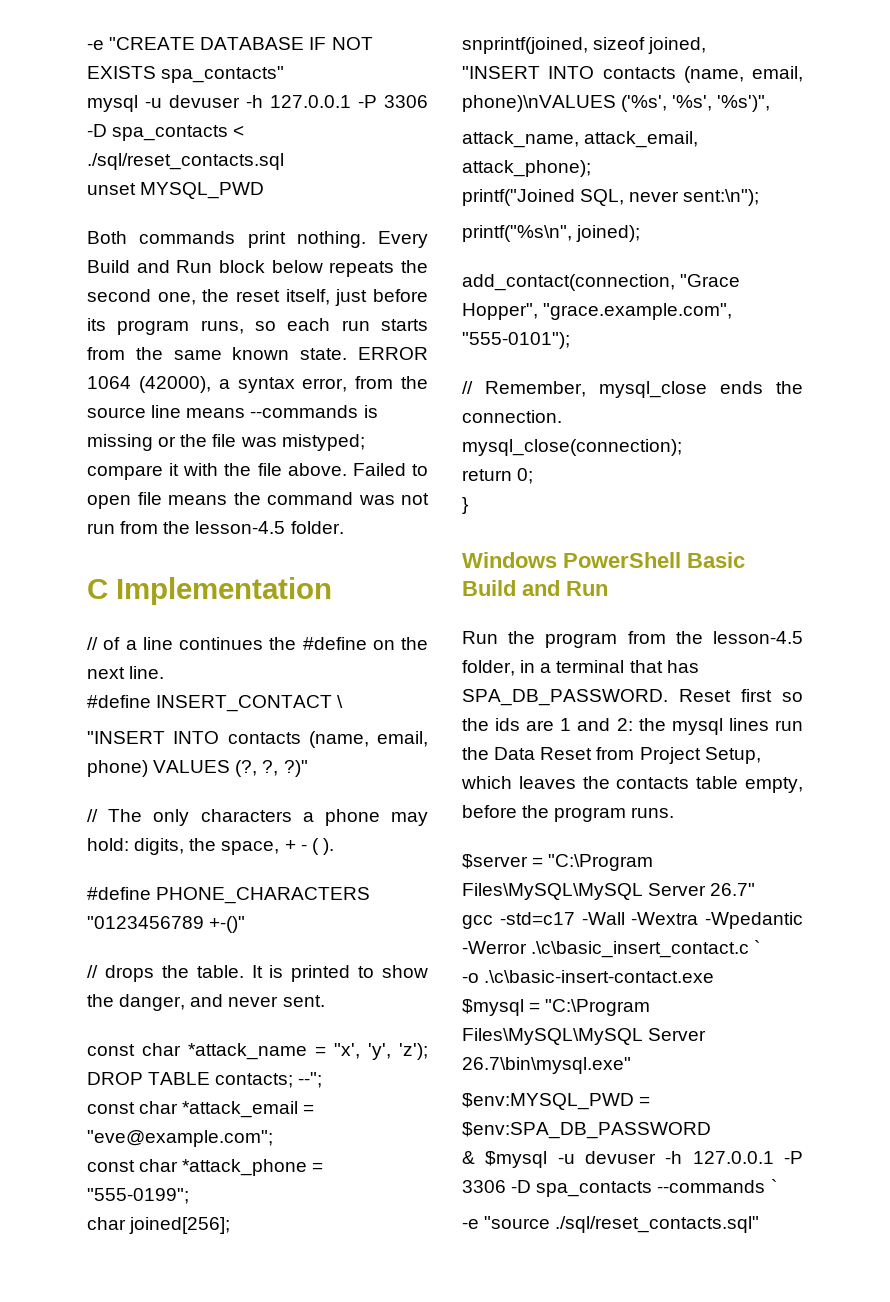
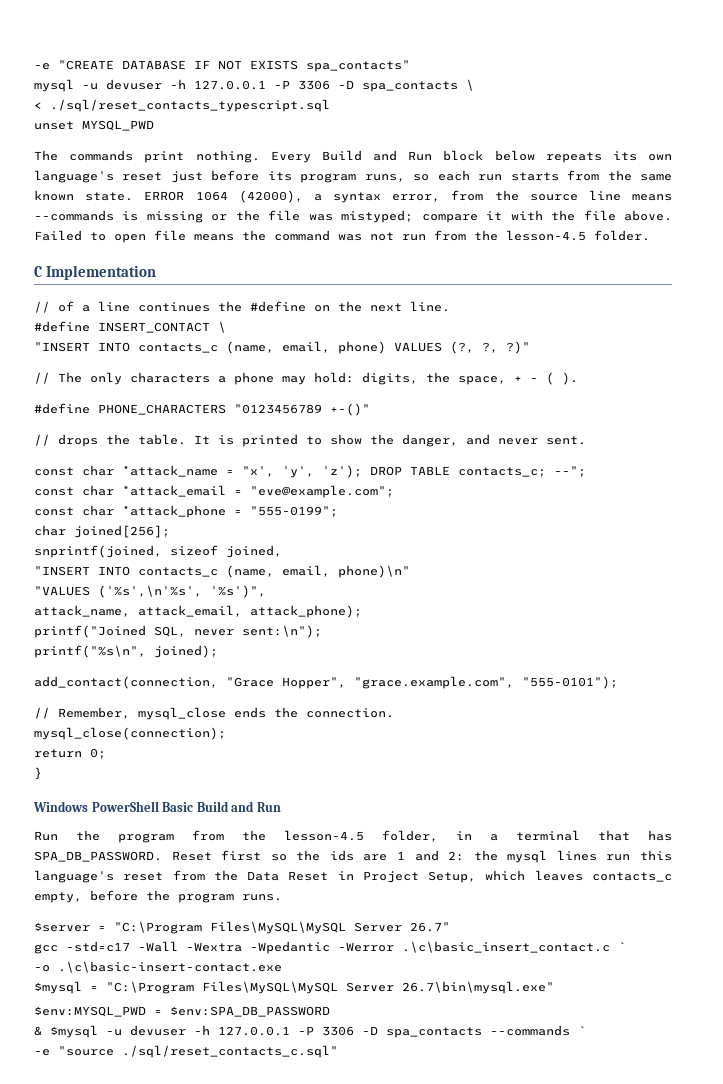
- mysql -u devuser -h 127.0.0.1 -P 3306 -D spa_contacts < ./sql/reset_contacts.sql
+ mysql -u devuser -h 127.0.0.1 -P 3306 -D spa_contacts \
+ < ./sql/reset_contacts_typescript.sql
- Both commands print nothing.
+ The commands print nothing.
- Every Build and Run block below repeats the second one, the reset itself, just before its program runs, so each run starts from the same known state.
+ Every Build and Run block below repeats its own language's reset just before its program runs, so each run starts from the same known state.
- "INSERT INTO contacts (name, email, phone) VALUES (?, ?, ?)"
+ "INSERT INTO contacts_c (name, email, phone) VALUES (?, ?, ?)"
- const char *attack_name = "x', 'y', 'z'); DROP TABLE contacts; --";
+ const char *attack_name = "x', 'y', 'z'); DROP TABLE contacts_c; --";
- "INSERT INTO contacts (name, email, phone)\nVALUES ('%s', '%s', '%s')",
+ "INSERT INTO contacts_c (name, email, phone)\n"
+ "VALUES ('%s',\n'%s', '%s')",
- Reset first so the ids are 1 and 2: the mysql lines run the Data Reset from Project Setup, which leaves the contacts table empty, before the program runs.
+ Reset first so the ids are 1 and 2: the mysql lines run this language's reset from the Data Reset in Project Setup, which leaves contacts_c empty, before the program runs.
- -e "source ./sql/reset_contacts.sql"
+ -e "source ./sql/reset_contacts_c.sql"

